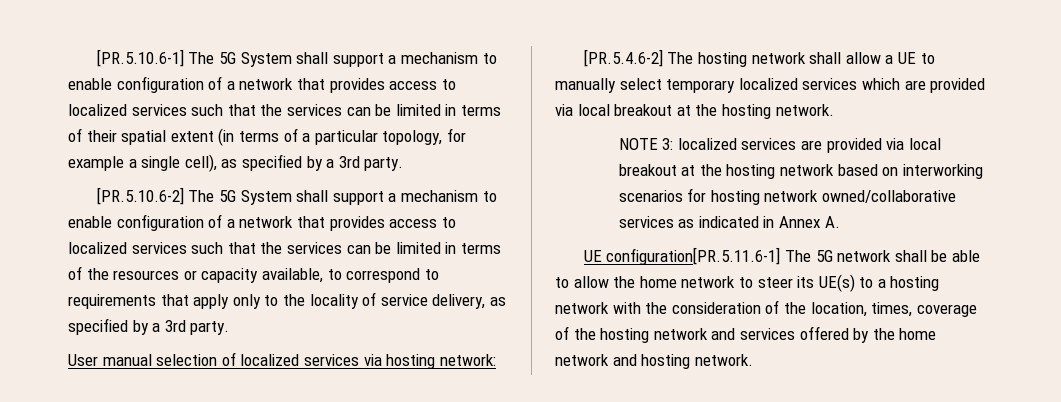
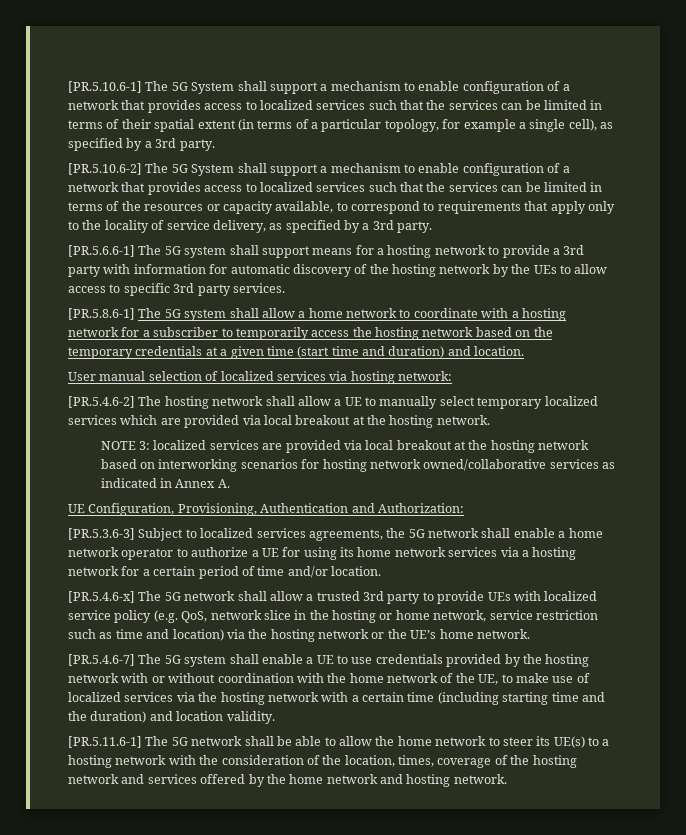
+ [PR.5.6.6-1] The 5G system shall support means for a hosting network to provide a 3rd party with information for automatic discovery of the hosting network by the UEs to allow access to specific 3rd party services.
+ [PR.5.8.6-1] The 5G system shall allow a home network to coordinate with a hosting network for a subscriber to temporarily access the hosting network based on the temporary credentials at a given time (start time and duration) and location.
- UE configuration[PR.5.11.6-1] The 5G network shall be able to allow the home network to steer its UE(s) to a hosting network with the consideration of the location, times, coverage of the hosting network and services offered by the home network and hosting network.
+ UE Configuration, Provisioning, Authentication and Authorization:
+ [PR.5.3.6-3] Subject to localized services agreements, the 5G network shall enable a home network operator to authorize a UE for using its home network services via a hosting network for a certain period of time and/or location.
+ [PR.5.4.6-x] The 5G network shall allow a trusted 3rd party to provide UEs with localized service policy (e.g. QoS, network slice in the hosting or home network, service restriction such as time and location) via the hosting network or the UE’s home network.
+ [PR.5.4.6-7] The 5G system shall enable a UE to use credentials provided by the hosting network with or without coordination with the home network of the UE, to make use of localized services via the hosting network with a certain time (including starting time and the duration) and location validity.
+ [PR.5.11.6-1] The 5G network shall be able to allow the home network to steer its UE(s) to a hosting network with the consideration of the location, times, coverage of the hosting network and services offered by the home network and hosting network.

